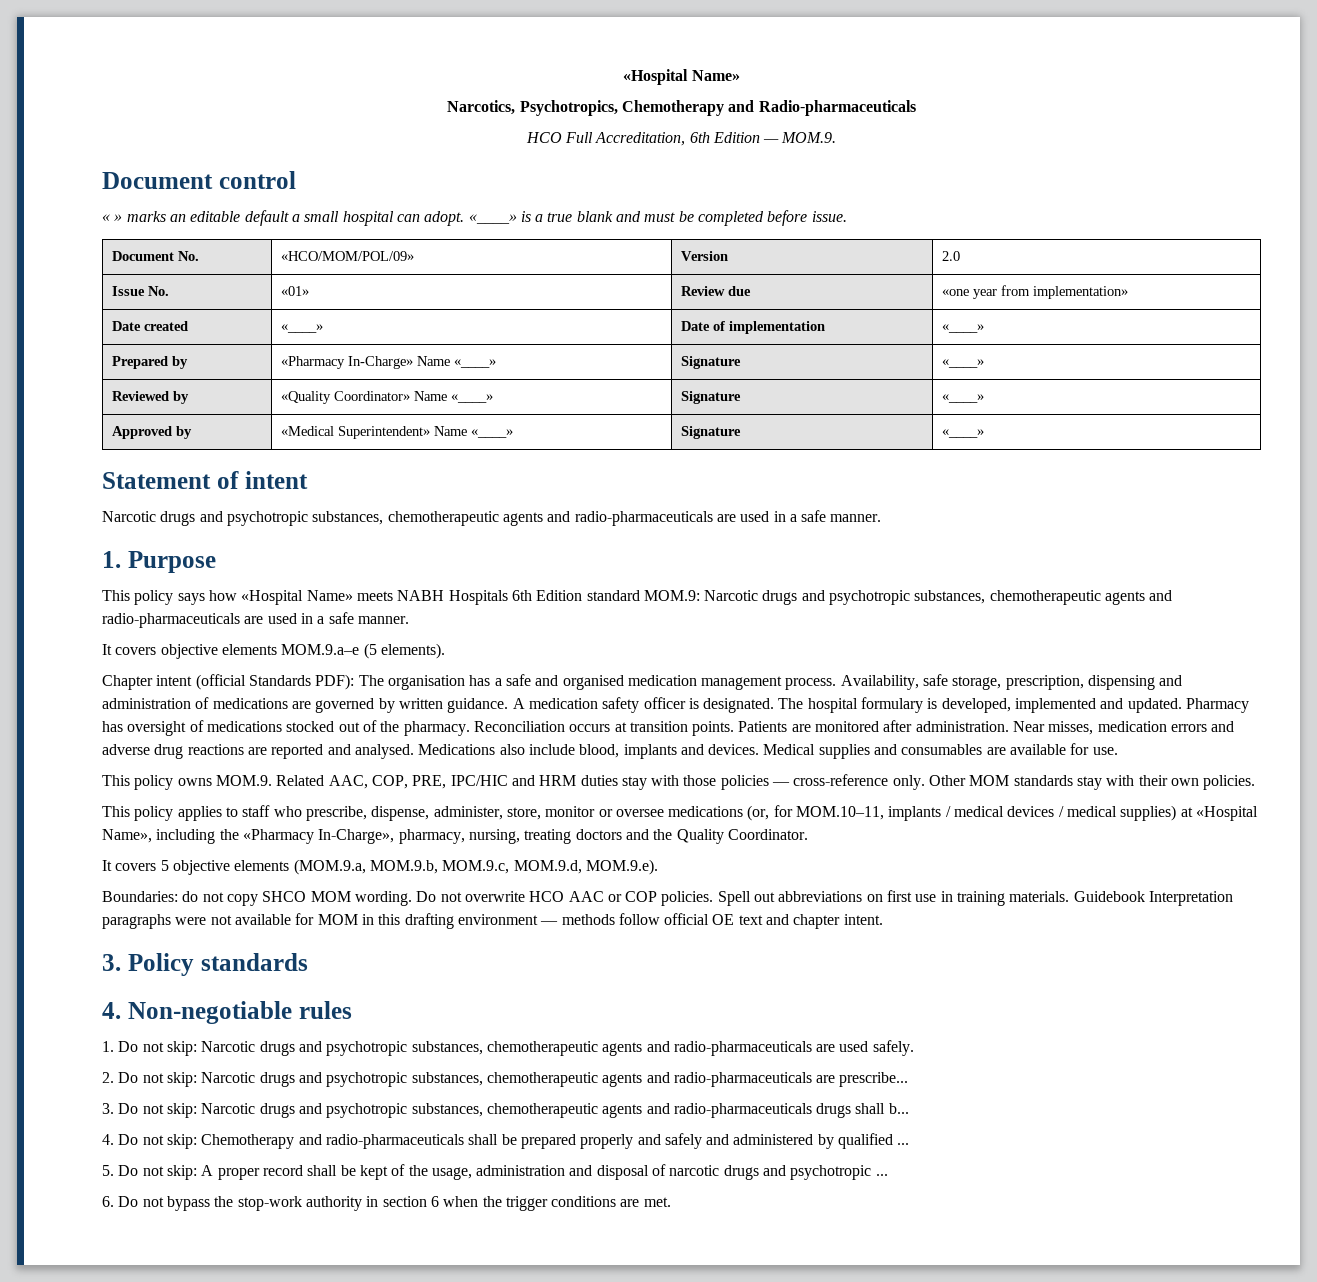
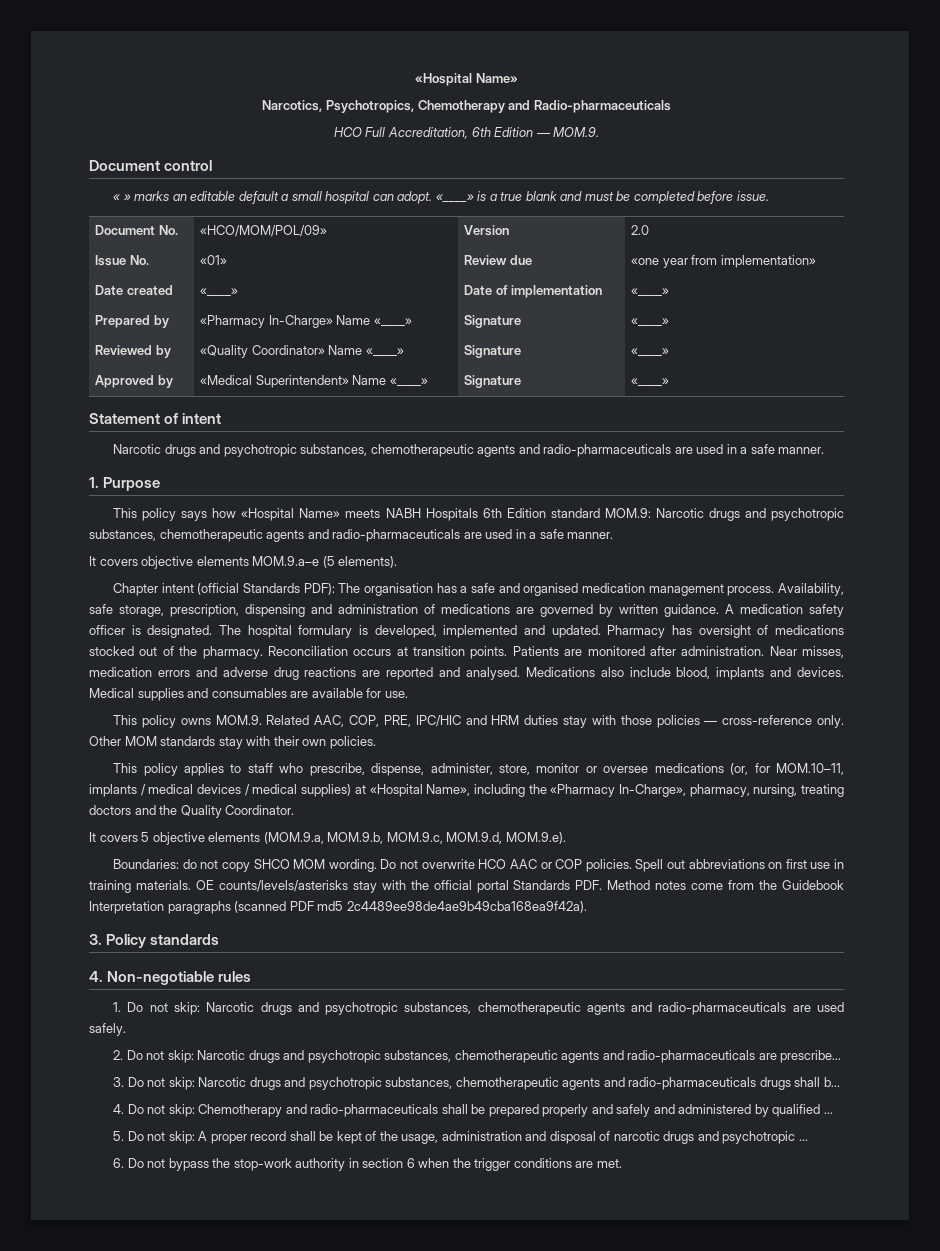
- Guidebook Interpretation paragraphs were not available for MOM in this drafting environment — methods follow official OE text and chapter intent.
+ OE counts/levels/asterisks stay with the official portal Standards PDF. Method notes come from the Guidebook Interpretation paragraphs (scanned PDF md5 2c4489ee98de4ae9b49cba168ea9f42a).

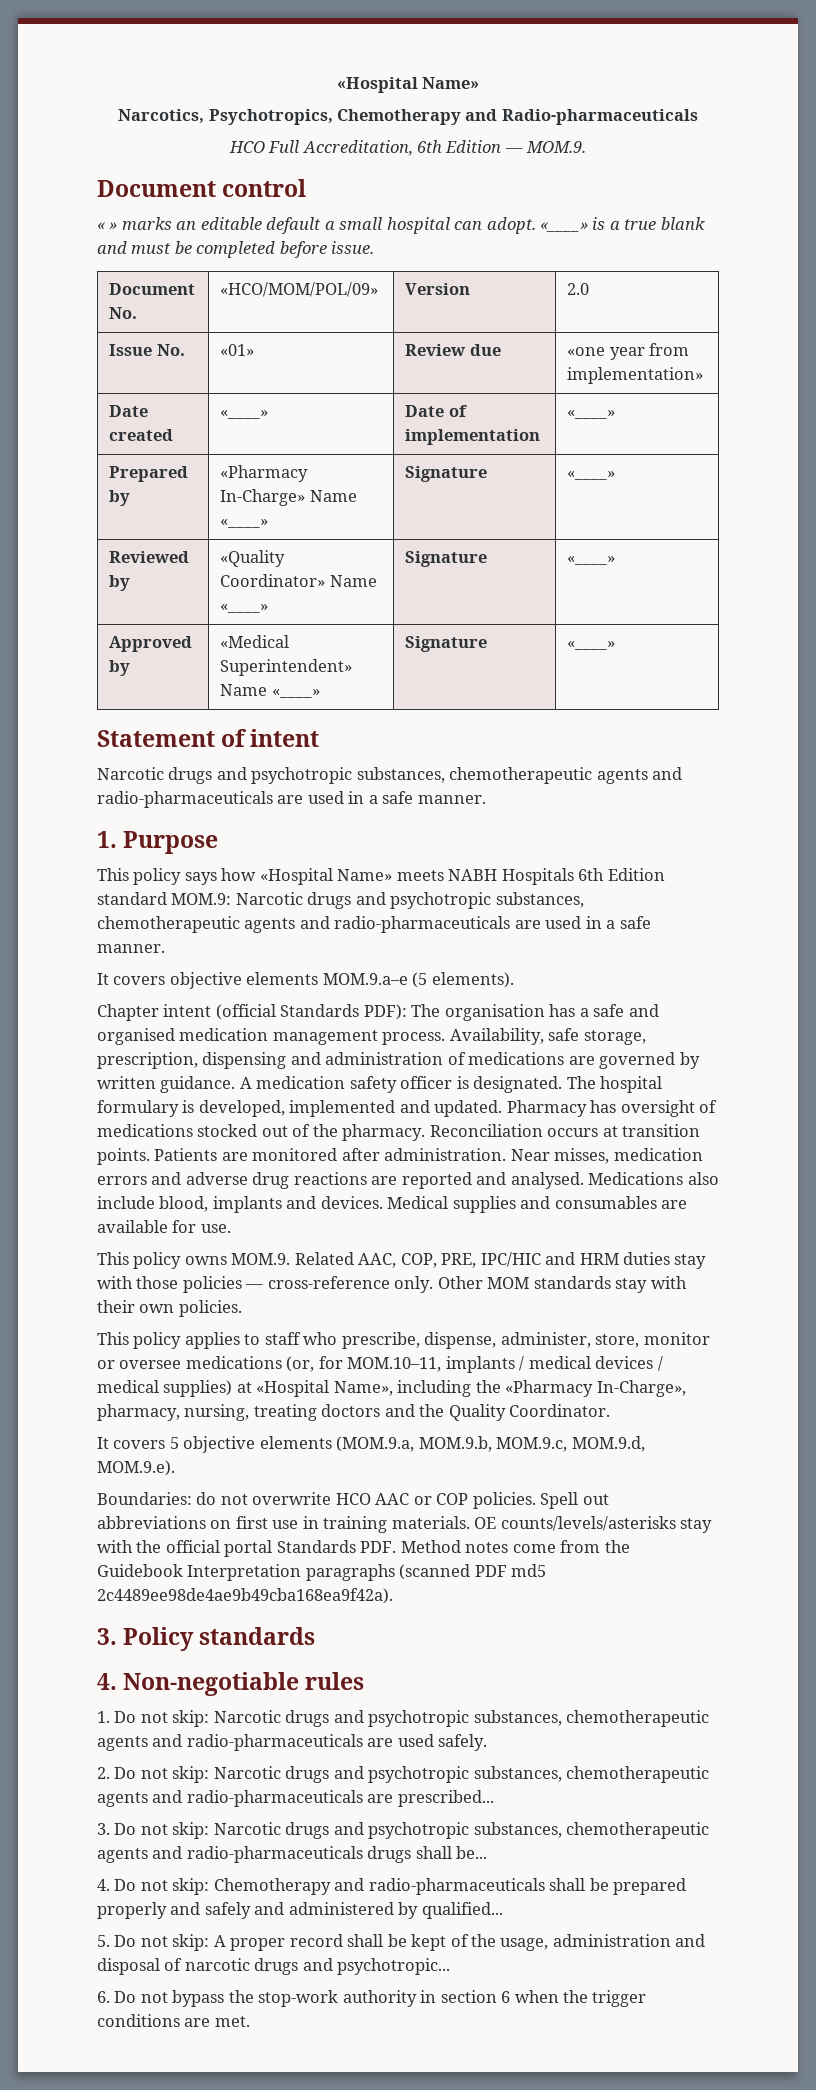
- Boundaries: do not copy SHCO MOM wording. Do not overwrite HCO AAC or COP policies.
+ Boundaries: do not overwrite HCO AAC or COP policies.
- 2. Do not skip: Narcotic drugs and psychotropic substances, chemotherapeutic agents and radio-pharmaceuticals are prescribe...
+ 2. Do not skip: Narcotic drugs and psychotropic substances, chemotherapeutic agents and radio-pharmaceuticals are prescribed...
- 3. Do not skip: Narcotic drugs and psychotropic substances, chemotherapeutic agents and radio-pharmaceuticals drugs shall b...
+ 3. Do not skip: Narcotic drugs and psychotropic substances, chemotherapeutic agents and radio-pharmaceuticals drugs shall be...
- 4. Do not skip: Chemotherapy and radio-pharmaceuticals shall be prepared properly and safely and administered by qualified ...
+ 4. Do not skip: Chemotherapy and radio-pharmaceuticals shall be prepared properly and safely and administered by qualified...
- 5. Do not skip: A proper record shall be kept of the usage, administration and disposal of narcotic drugs and psychotropic ...
+ 5. Do not skip: A proper record shall be kept of the usage, administration and disposal of narcotic drugs and psychotropic...

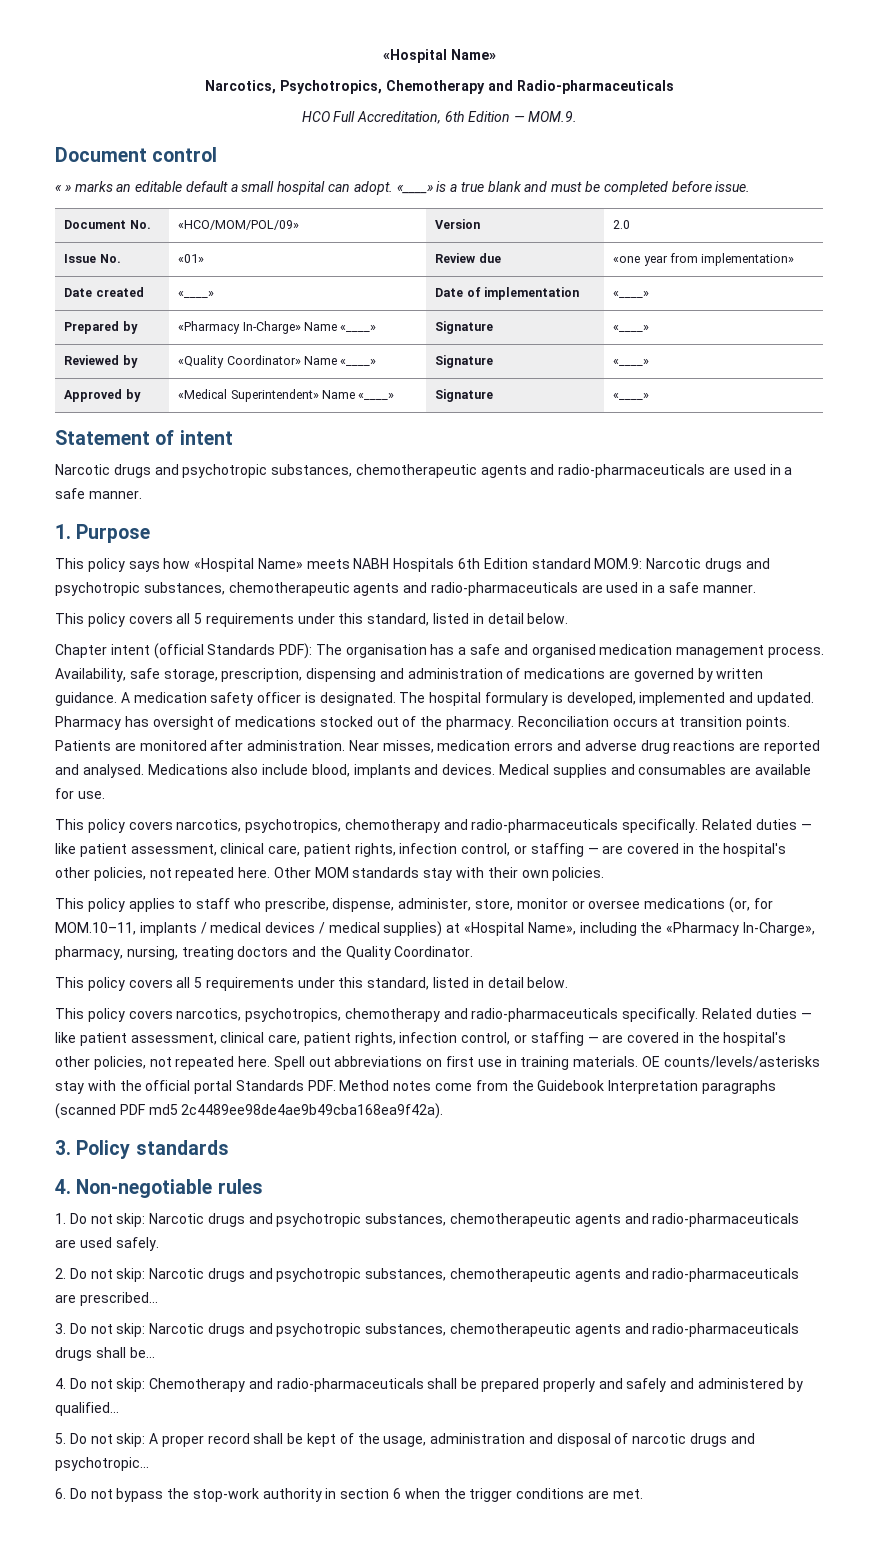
  This policy says how «Hospital Name» meets NABH Hospitals 6th Edition standard MOM.9: Narcotic drugs and psychotropic substances, chemotherapeutic agents and radio-pharmaceuticals are used in a safe manner.
- It covers objective elements MOM.9.a–e (5 elements).
+ This policy covers all 5 requirements under this standard, listed in detail below.
  Medical supplies and consumables are available for use.
- This policy owns MOM.9. Related AAC, COP, PRE, IPC/HIC and HRM duties stay with those policies — cross-reference only.
+ This policy covers narcotics, psychotropics, chemotherapy and radio-pharmaceuticals specifically. Related duties — like patient assessment, clinical care, patient rights, infection control, or staffing — are covered in the hospital's other policies, not repeated here.
  This policy applies to staff who prescribe, dispense, administer, store, monitor or oversee medications (or, for MOM.10–11, implants / medical devices / medical supplies) at «Hospital Name», including the «Pharmacy In-Charge», pharmacy, nursing, treating doctors and the Quality Coordinator.
- It covers 5 objective elements (MOM.9.a, MOM.9.b, MOM.9.c, MOM.9.d, MOM.9.e).
- Boundaries: do not overwrite HCO AAC or COP policies.
+ This policy covers all 5 requirements under this standard, listed in detail below.
+ This policy covers narcotics, psychotropics, chemotherapy and radio-pharmaceuticals specifically. Related duties — like patient assessment, clinical care, patient rights, infection control, or staffing — are covered in the hospital's other policies, not repeated here.

